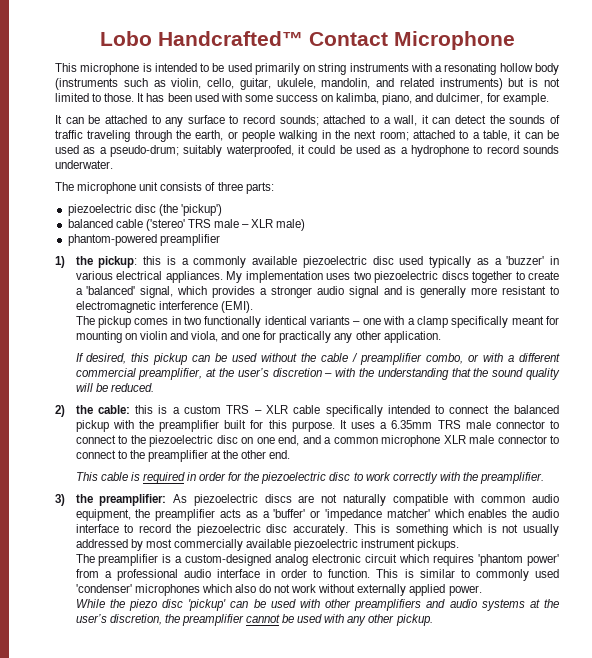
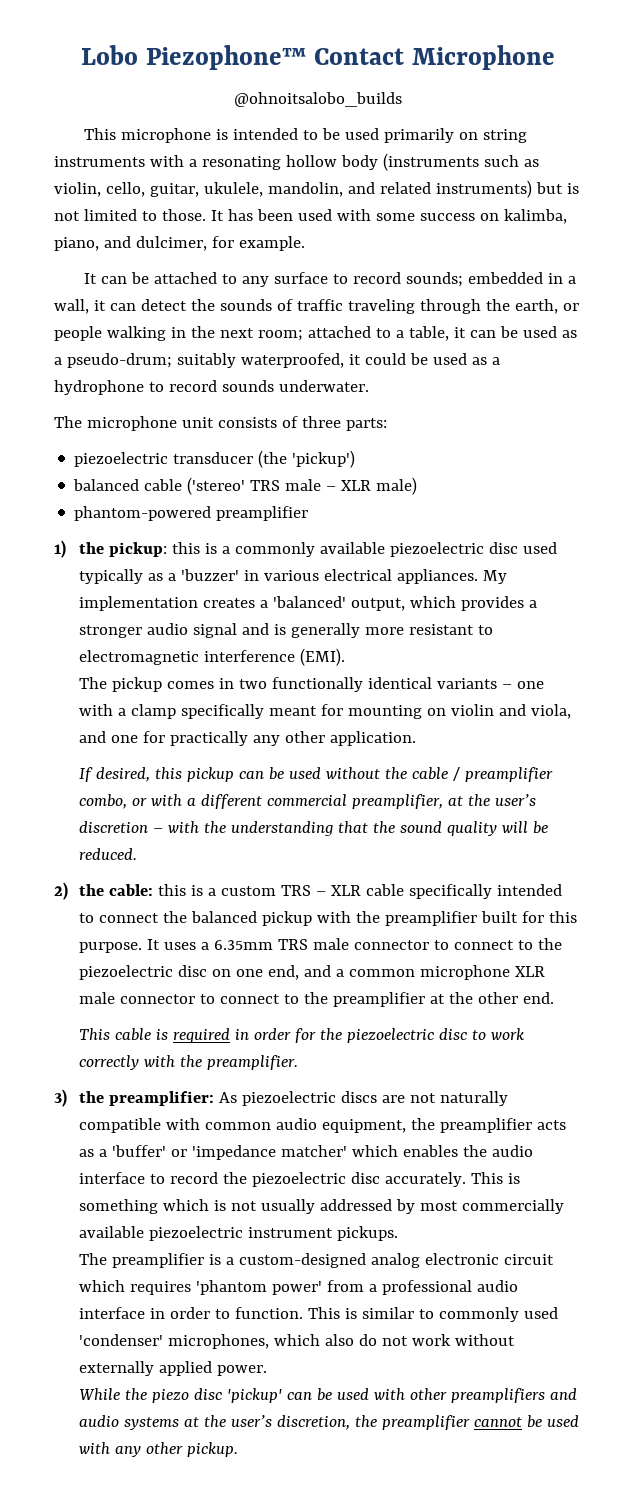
- Lobo Handcrafted™ Contact Microphone
+ Lobo Piezophone™ Contact Microphone
+ @ohnoitsalobo_builds
- It can be attached to any surface to record sounds; attached to a wall, it can detect the sounds of traffic traveling through the earth, or people walking in the next room; attached to a table, it can be used as a pseudo-drum; suitably waterproofed, it could be used as a hydrophone to record sounds underwater.
+ It can be attached to any surface to record sounds; embedded in a wall, it can detect the sounds of traffic traveling through the earth, or people walking in the next room; attached to a table, it can be used as a pseudo-drum; suitably waterproofed, it could be used as a hydrophone to record sounds underwater.
- piezoelectric disc (the 'pickup')
+ piezoelectric transducer (the 'pickup')
- My implementation uses two piezoelectric discs together to create a 'balanced' signal, which provides a stronger audio signal and is generally more resistant to electromagnetic interference (EMI).
+ My implementation creates a 'balanced' output, which provides a stronger audio signal and is generally more resistant to electromagnetic interference (EMI).
- This is similar to commonly used 'condenser' microphones which also do not work without externally applied power.
+ This is similar to commonly used 'condenser' microphones, which also do not work without externally applied power.

